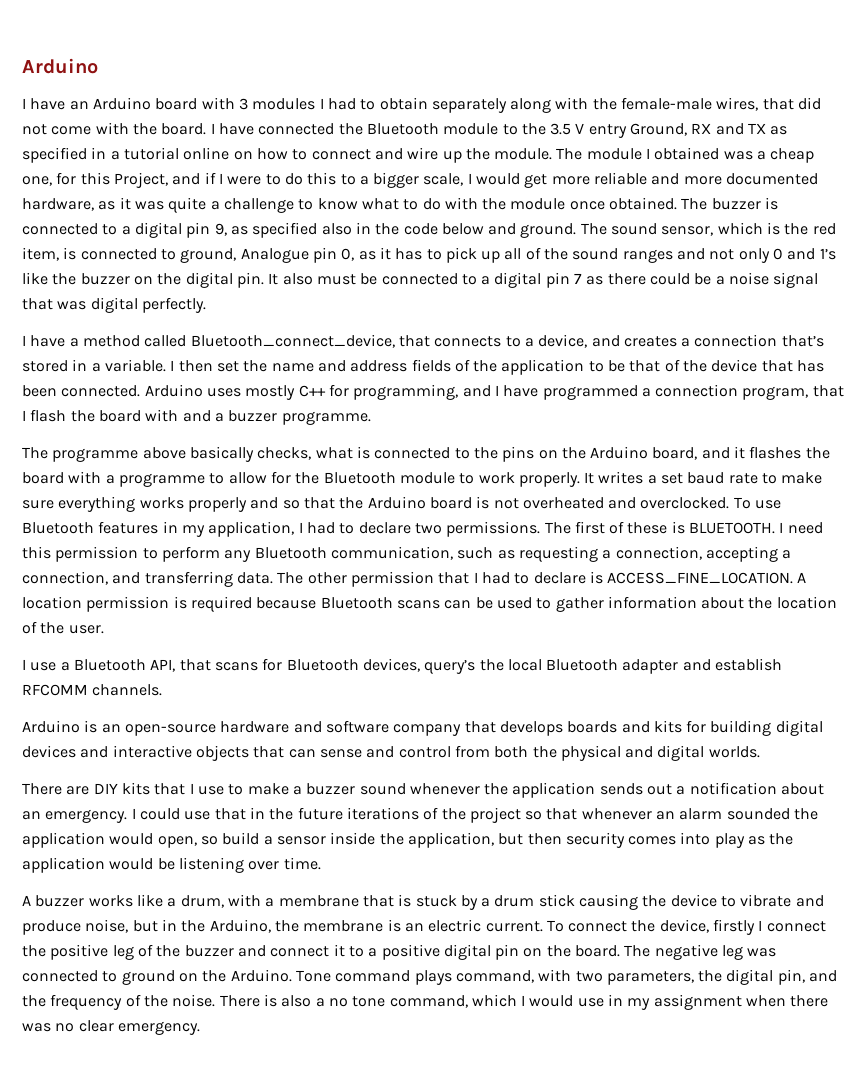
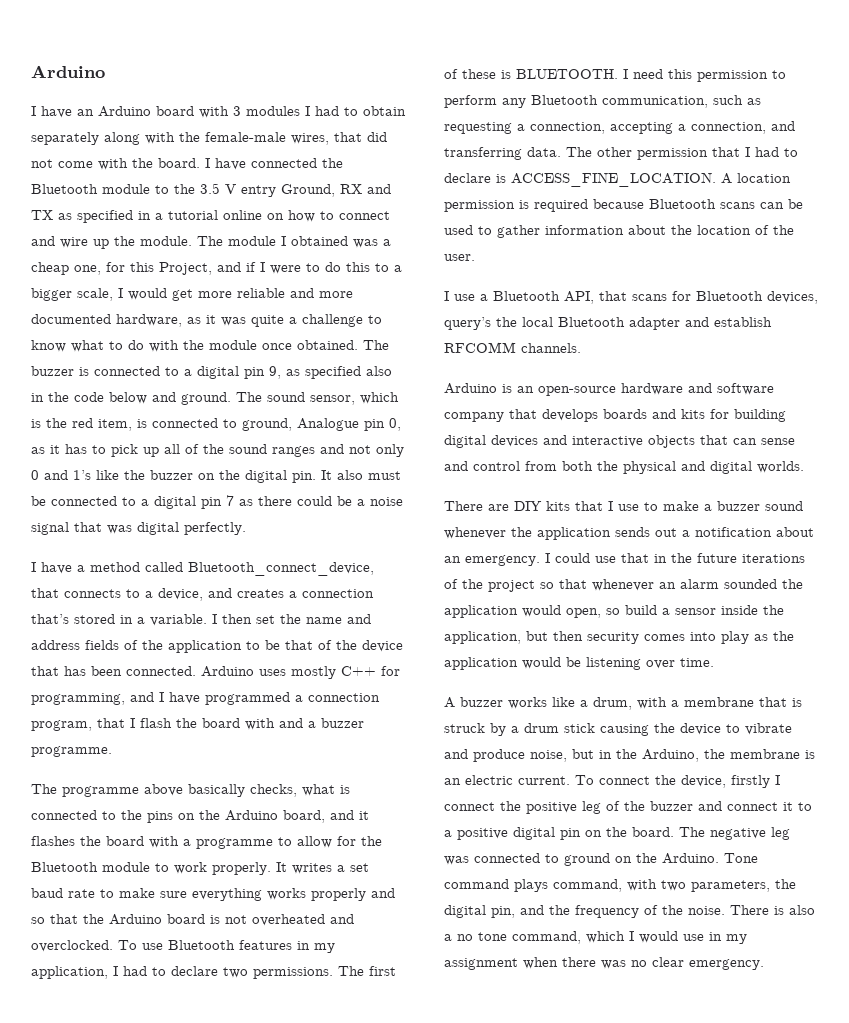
- A buzzer works like a drum, with a membrane that is stuck by a drum stick causing the device to vibrate and produce noise, but in the Arduino, the membrane is an electric current.
+ A buzzer works like a drum, with a membrane that is struck by a drum stick causing the device to vibrate and produce noise, but in the Arduino, the membrane is an electric current.

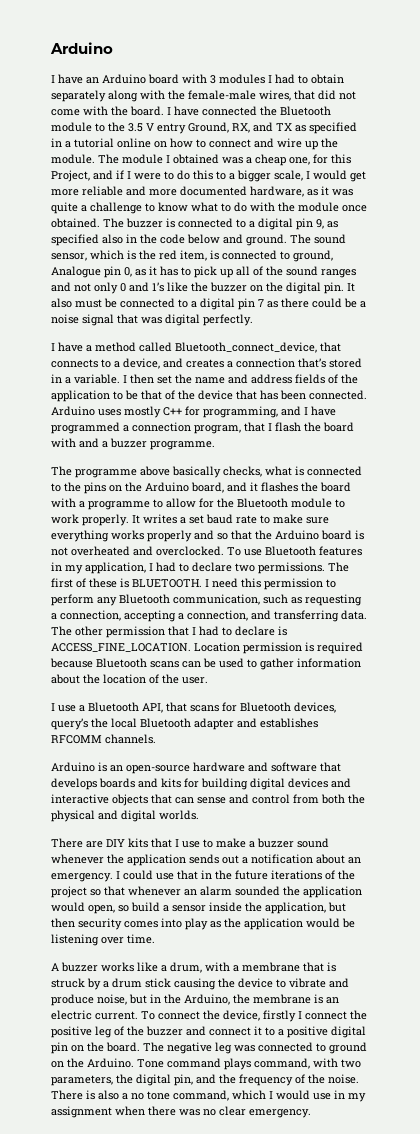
- I have connected the Bluetooth module to the 3.5 V entry Ground, RX and TX as specified in a tutorial online on how to connect and wire up the module.
+ I have connected the Bluetooth module to the 3.5 V entry Ground, RX, and TX as specified in a tutorial online on how to connect and wire up the module.
- A location permission is required because Bluetooth scans can be used to gather information about the location of the user.
+ Location permission is required because Bluetooth scans can be used to gather information about the location of the user.
- I use a Bluetooth API, that scans for Bluetooth devices, query’s the local Bluetooth adapter and establish RFCOMM channels.
+ I use a Bluetooth API, that scans for Bluetooth devices, query’s the local Bluetooth adapter and establishes RFCOMM channels.
- Arduino is an open-source hardware and software company that develops boards and kits for building digital devices and interactive objects that can sense and control from both the physical and digital worlds.
+ Arduino is an open-source hardware and software that develops boards and kits for building digital devices and interactive objects that can sense and control from both the physical and digital worlds.

